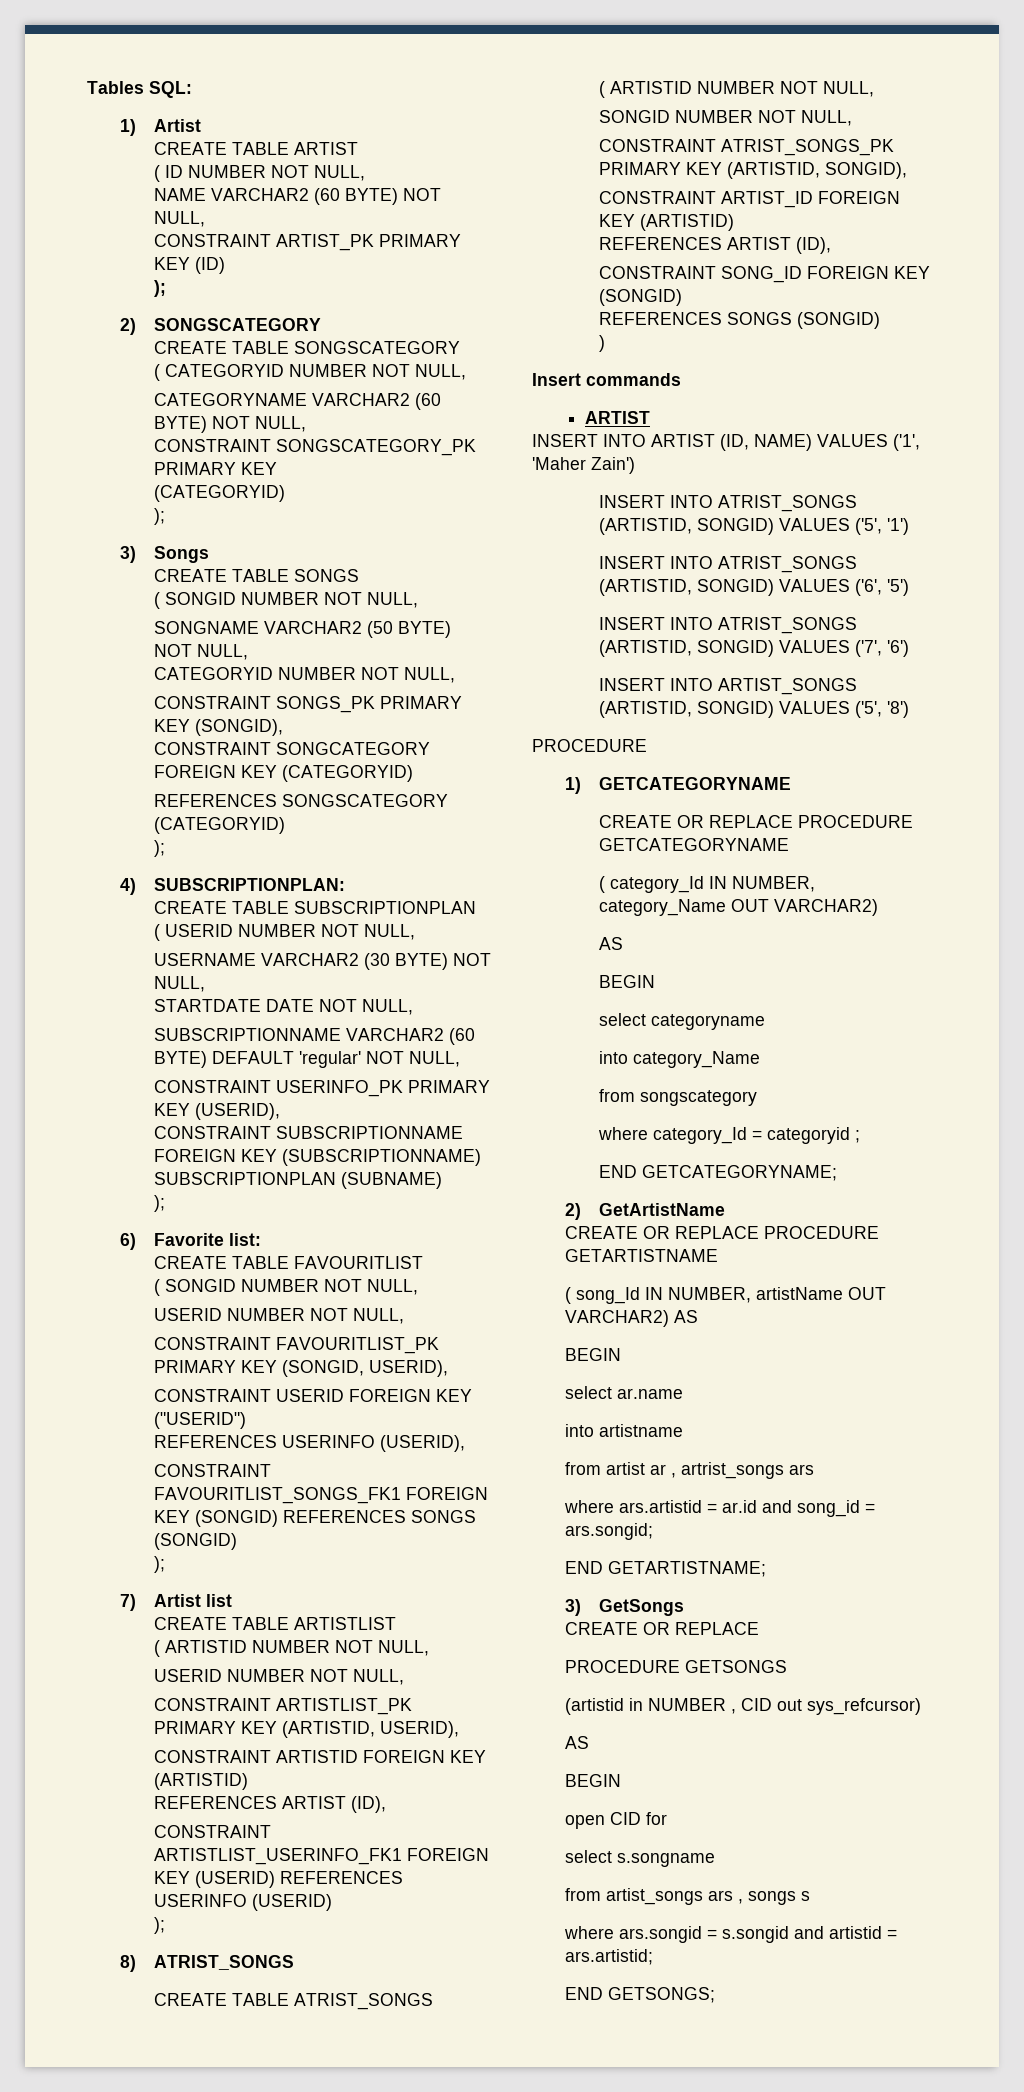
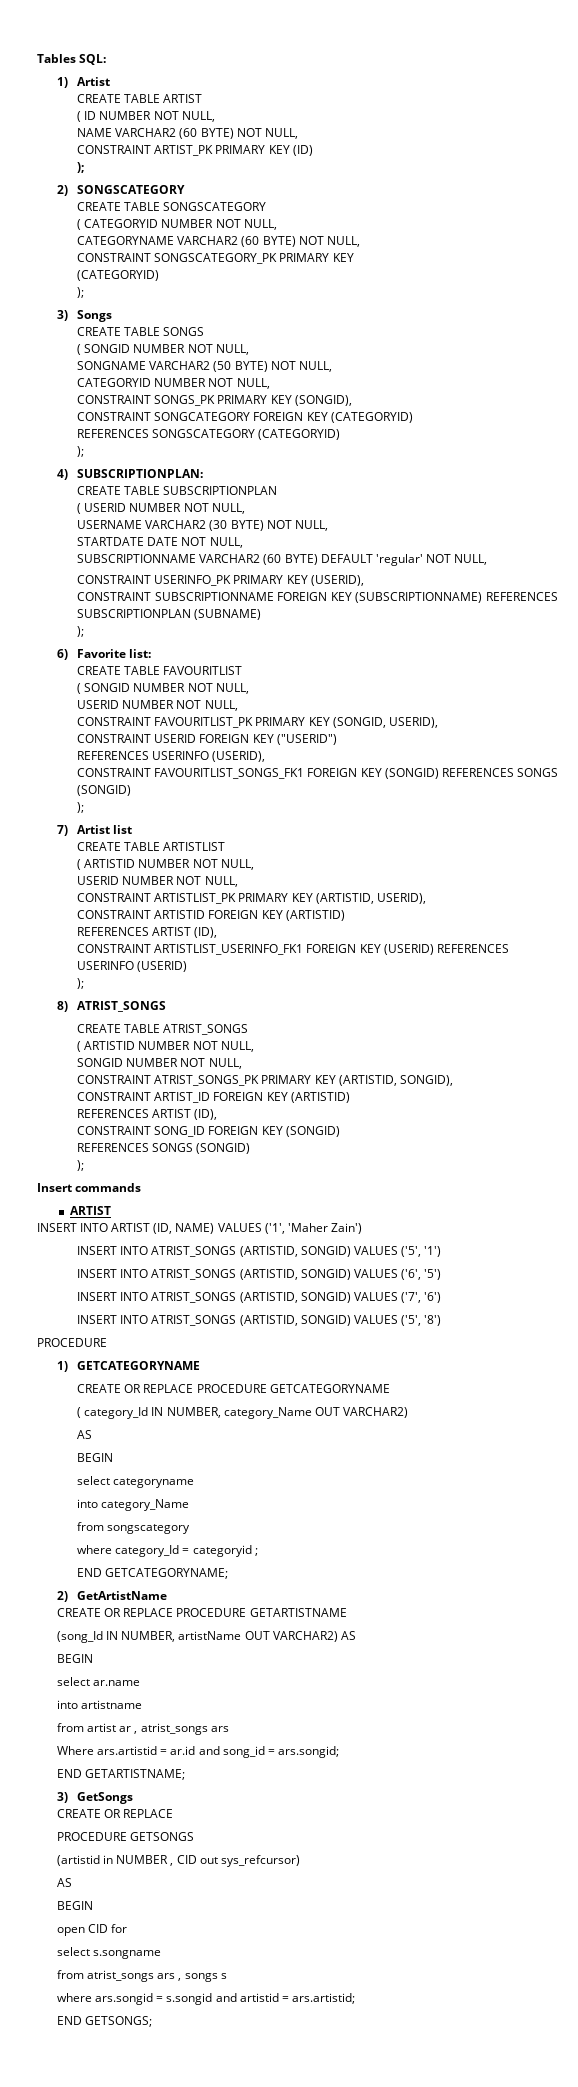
- CONSTRAINT SUBSCRIPTIONNAME FOREIGN KEY (SUBSCRIPTIONNAME) SUBSCRIPTIONPLAN (SUBNAME)
+ CONSTRAINT SUBSCRIPTIONNAME FOREIGN KEY (SUBSCRIPTIONNAME) REFERENCES SUBSCRIPTIONPLAN (SUBNAME)
  CONSTRAINT SONG_ID FOREIGN KEY (SONGID)
  REFERENCES SONGS (SONGID)
- )
+ );
- INSERT INTO ARTIST_SONGS (ARTISTID, SONGID) VALUES ('5', '8')
+ INSERT INTO ATRIST_SONGS (ARTISTID, SONGID) VALUES ('5', '8')
- ( song_Id IN NUMBER, artistName OUT VARCHAR2) AS
+ (song_Id IN NUMBER, artistName OUT VARCHAR2) AS
- from artist ar , artrist_songs ars
+ from artist ar , atrist_songs ars
- where ars.artistid = ar.id and song_id = ars.songid;
+ Where ars.artistid = ar.id and song_id = ars.songid;
- from artist_songs ars , songs s
+ from atrist_songs ars , songs s

